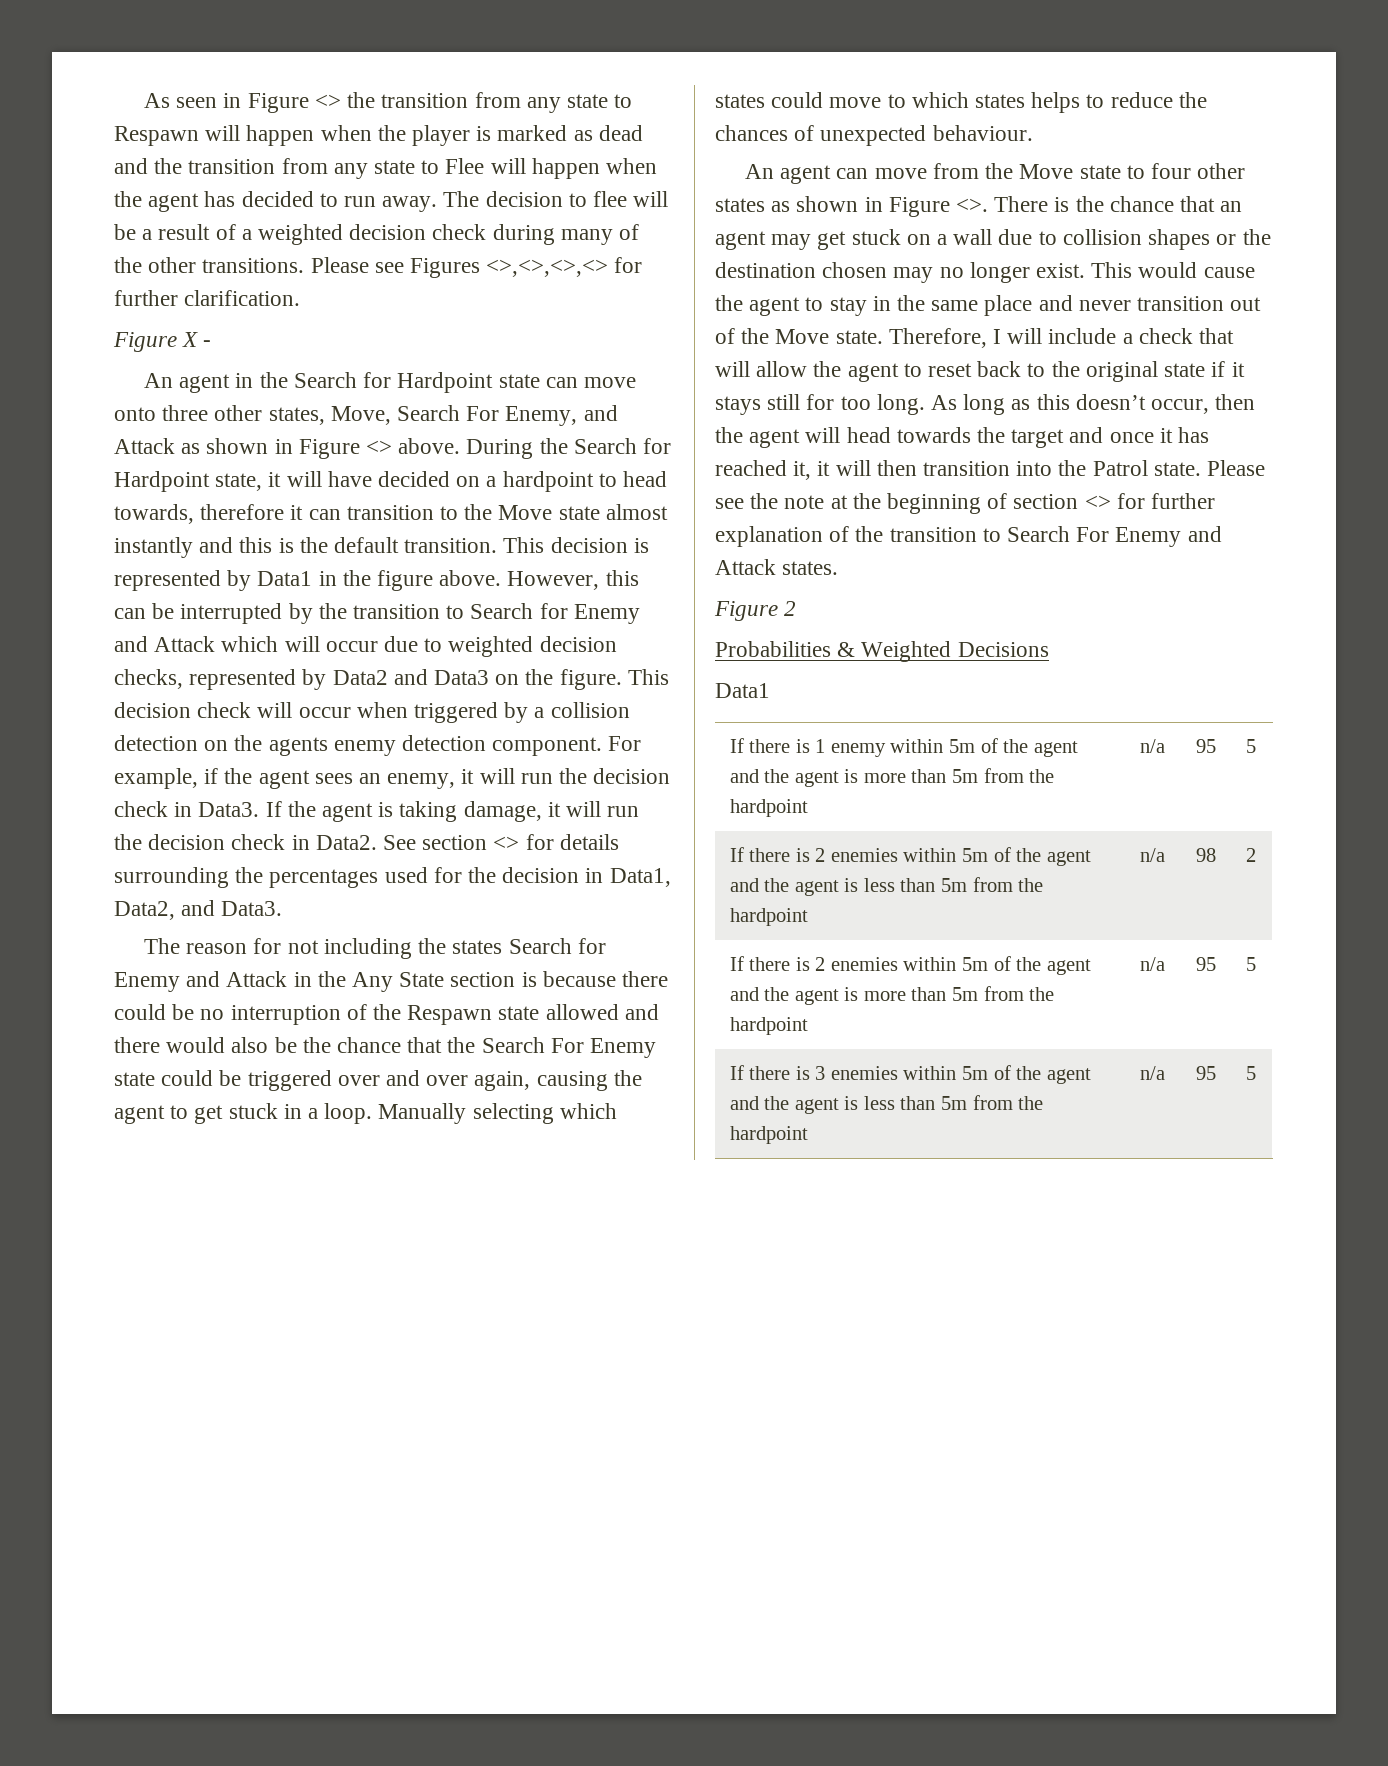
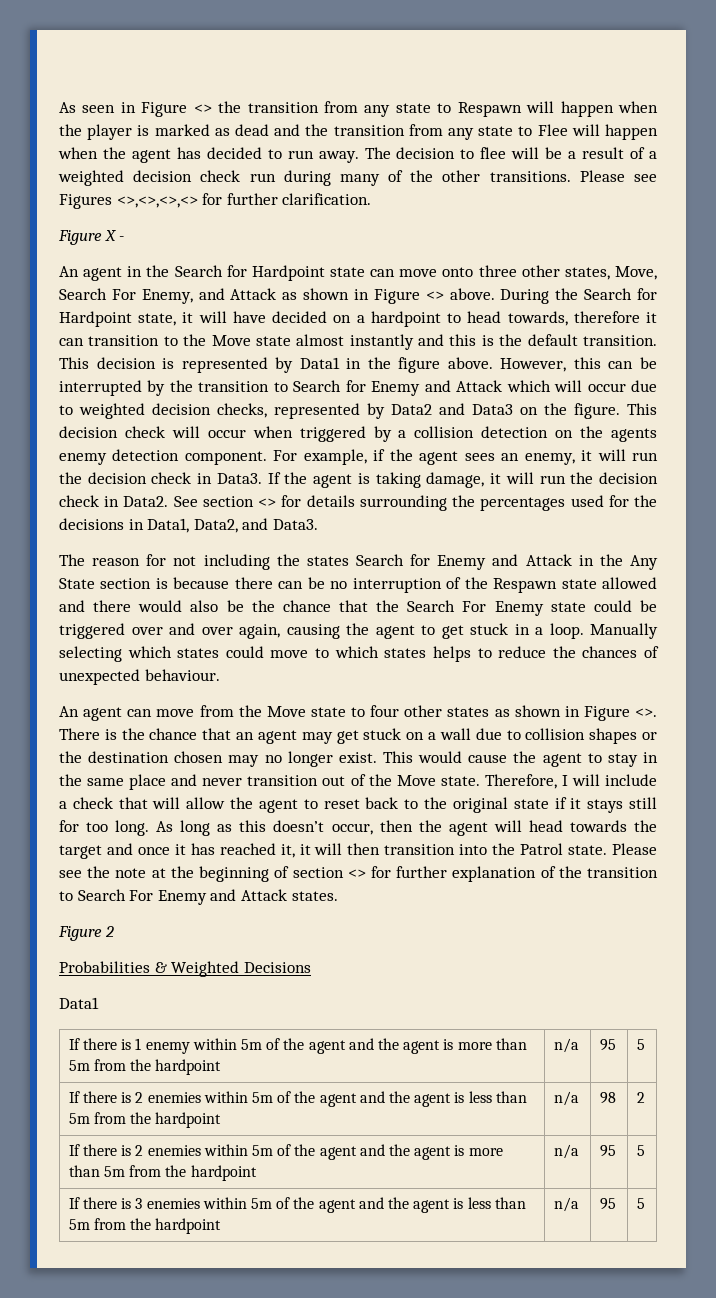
- The decision to flee will be a result of a weighted decision check during many of the other transitions.
+ The decision to flee will be a result of a weighted decision check run during many of the other transitions.
- See section <> for details surrounding the percentages used for the decision in Data1, Data2, and Data3.
+ See section <> for details surrounding the percentages used for the decisions in Data1, Data2, and Data3.
- The reason for not including the states Search for Enemy and Attack in the Any State section is because there could be no interruption of the Respawn state allowed and there would also be the chance that the Search For Enemy state could be triggered over and over again, causing the agent to get stuck in a loop.
+ The reason for not including the states Search for Enemy and Attack in the Any State section is because there can be no interruption of the Respawn state allowed and there would also be the chance that the Search For Enemy state could be triggered over and over again, causing the agent to get stuck in a loop.

